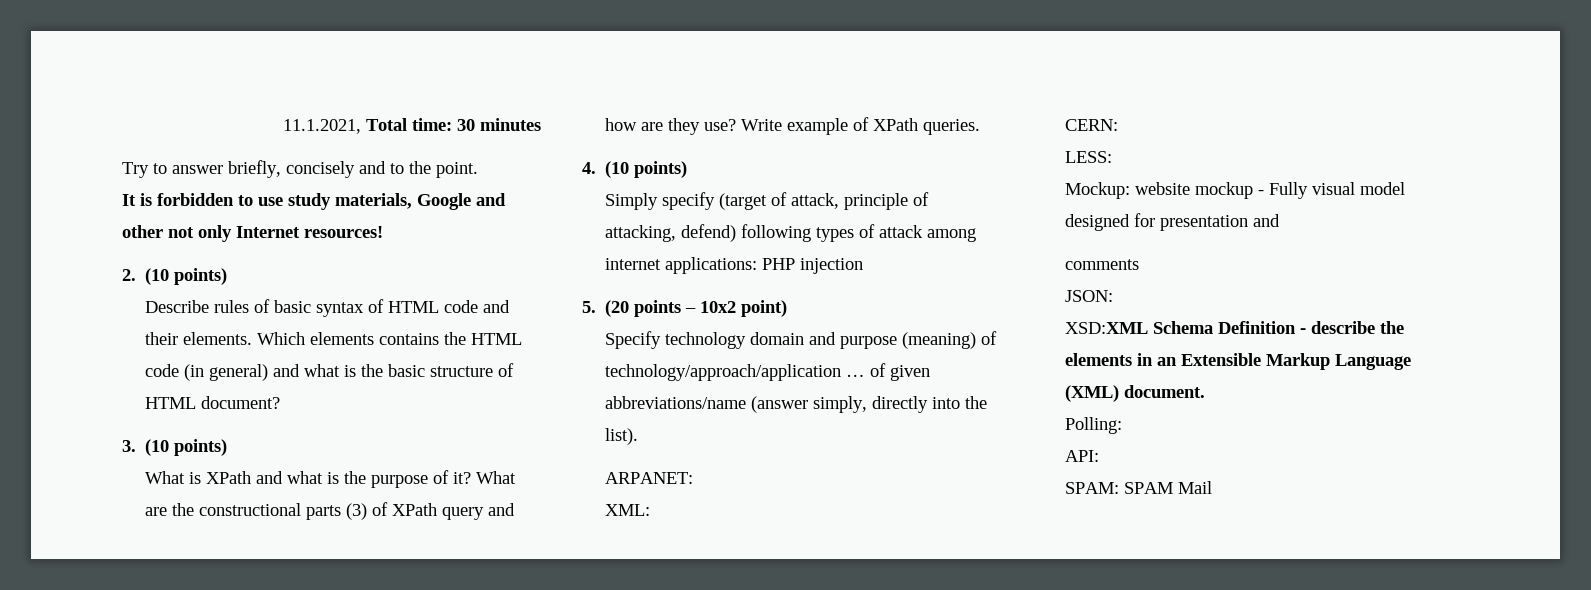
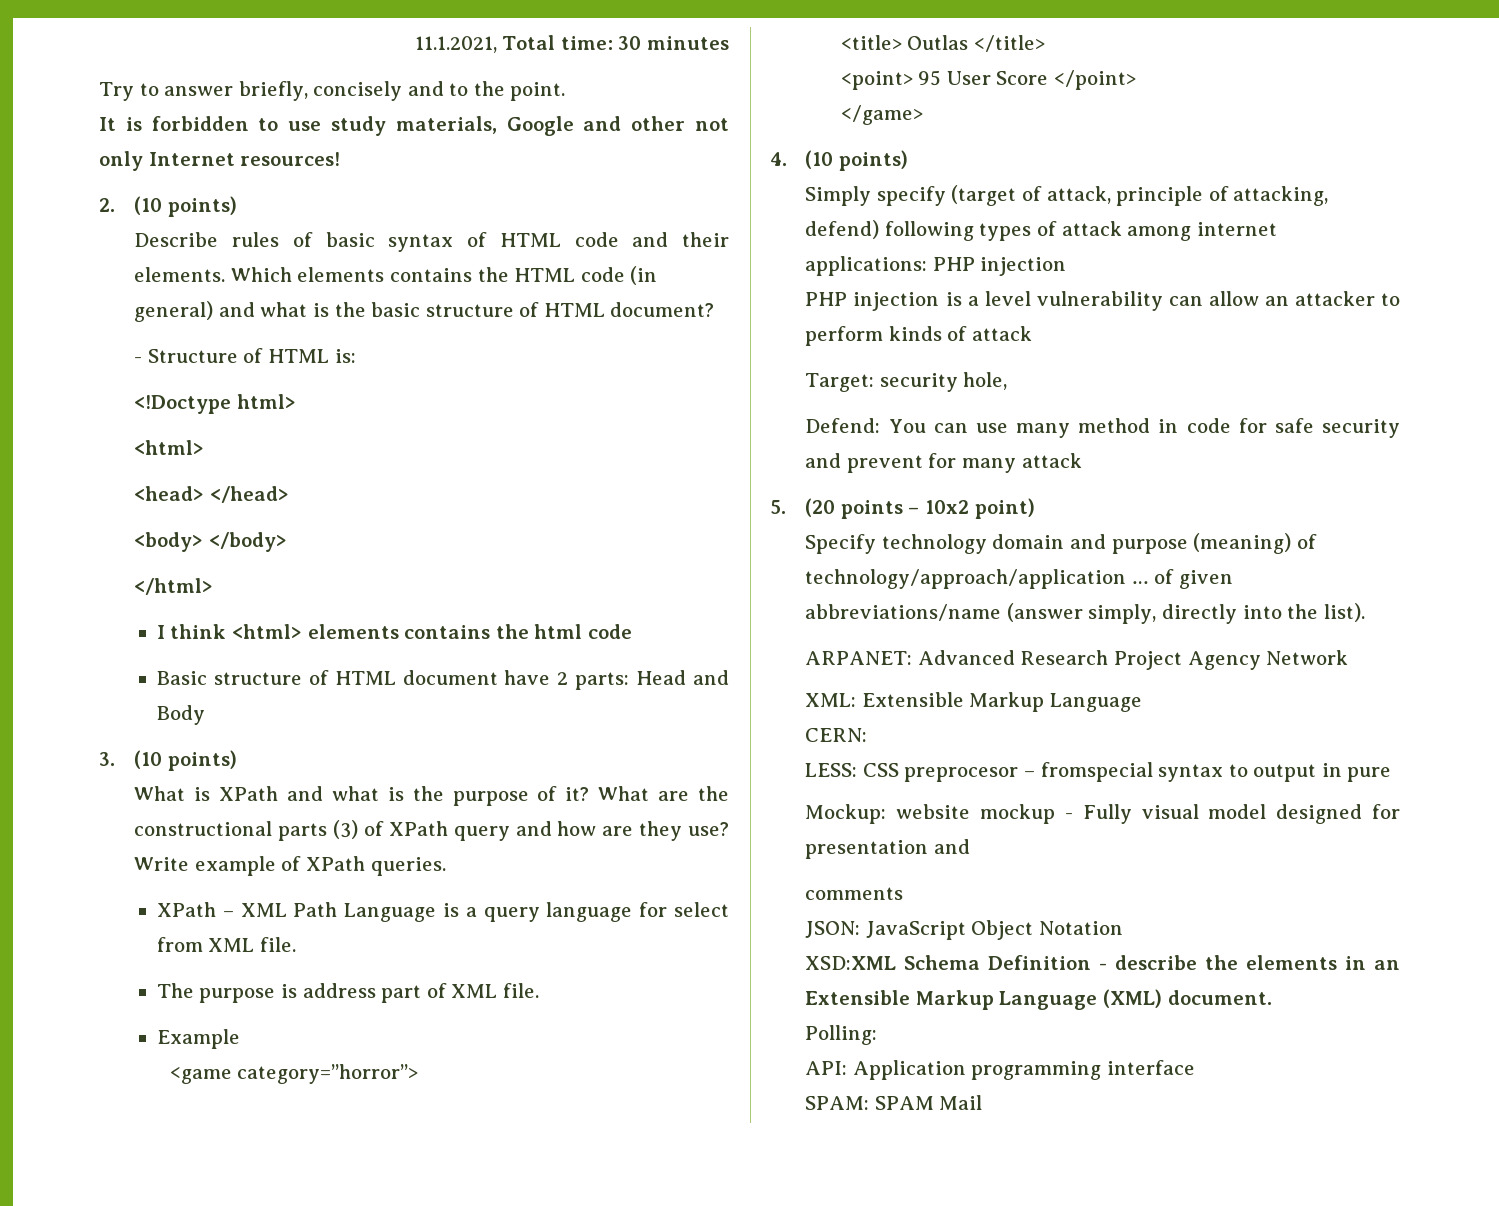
+ - Structure of HTML is:
+ <!Doctype html>
+ <html>
+ <head> </head>
+ <body> </body>
+ </html>
+ I think <html> elements contains the html code
+ Basic structure of HTML document have 2 parts: Head and Body
+ XPath – XML Path Language is a query language for select from XML file.
+ The purpose is address part of XML file.
+ Example
+ <game category=”horror”>
+ <title> Outlas </title>
+ <point> 95 User Score </point>
+ </game>
+ PHP injection is a level vulnerability can allow an attacker to perform kinds of attack
+ Target: security hole,
+ Defend: You can use many method in code for safe security and prevent for many attack
- ARPANET:
- XML:
+ ARPANET: Advanced Research Project Agency Network
+ XML: Extensible Markup Language
  CERN:
- LESS:
+ LESS: CSS preprocesor – fromspecial syntax to output in pure
- JSON:
+ JSON: JavaScript Object Notation
- API:
+ API: Application programming interface

